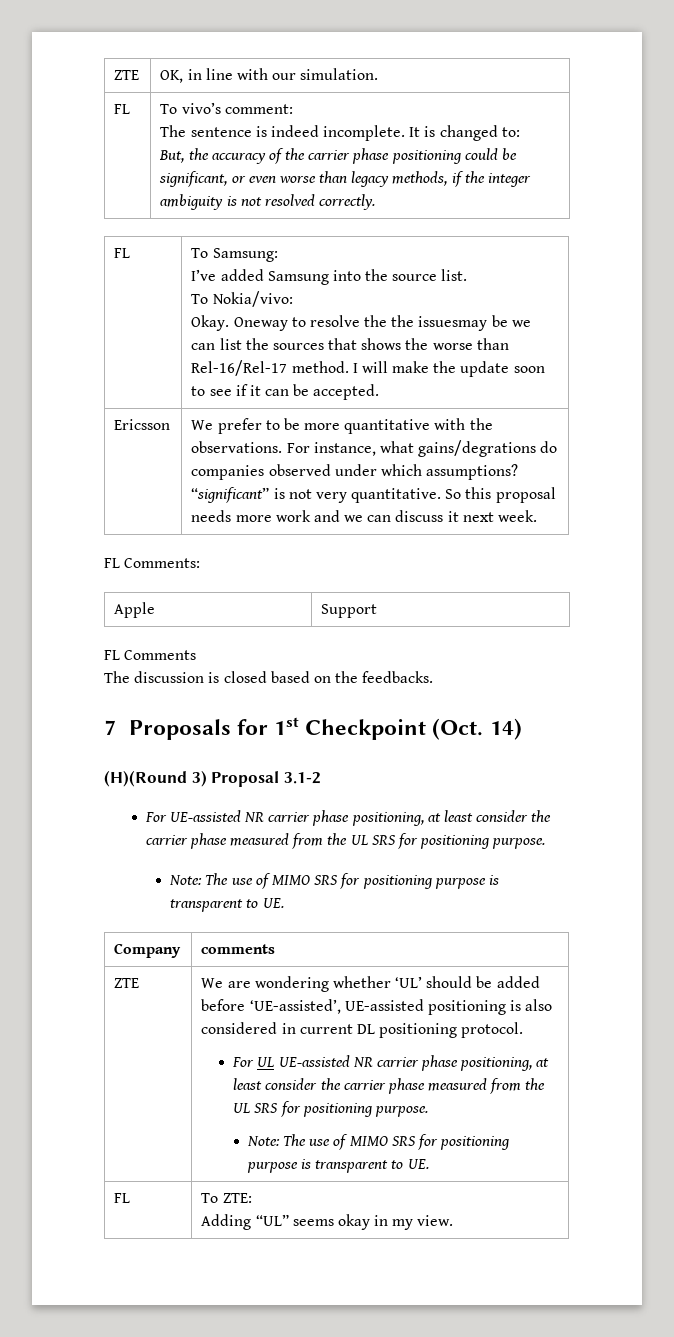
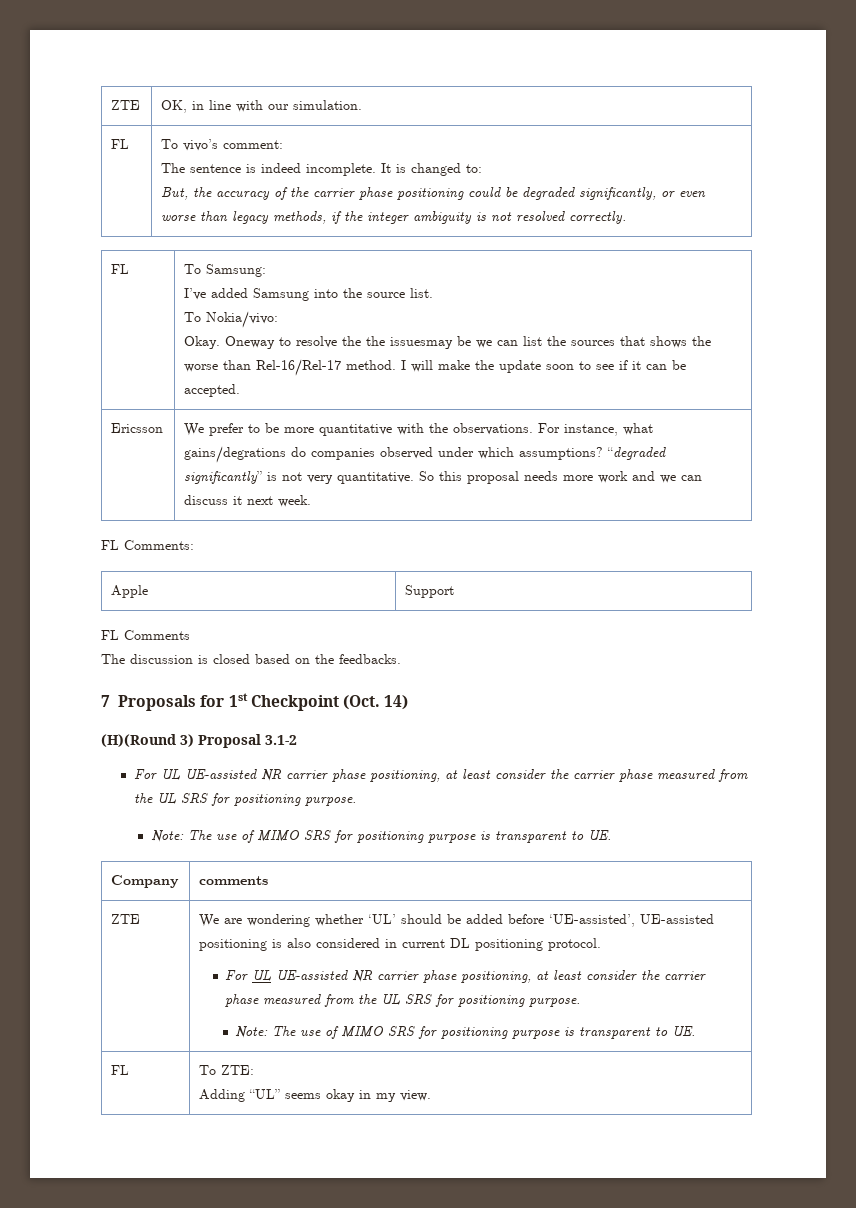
  FL | To vivo’s comment:
  The sentence is indeed incomplete. It is changed to:
- But, the accuracy of the carrier phase positioning could be significant, or even worse than legacy methods, if the integer ambiguity is not resolved correctly.
+ But, the accuracy of the carrier phase positioning could be degraded significantly, or even worse than legacy methods, if the integer ambiguity is not resolved correctly.
- Ericsson | We prefer to be more quantitative with the observations. For instance, what gains/degrations do companies observed under which assumptions? “significant” is not very quantitative. So this proposal needs more work and we can discuss it next week.
+ Ericsson | We prefer to be more quantitative with the observations. For instance, what gains/degrations do companies observed under which assumptions? “degraded significantly” is not very quantitative. So this proposal needs more work and we can discuss it next week.
  (H)(Round 3) Proposal 3.1-2
- For UE-assisted NR carrier phase positioning, at least consider the carrier phase measured from the UL SRS for positioning purpose.
+ For UL UE-assisted NR carrier phase positioning, at least consider the carrier phase measured from the UL SRS for positioning purpose.

